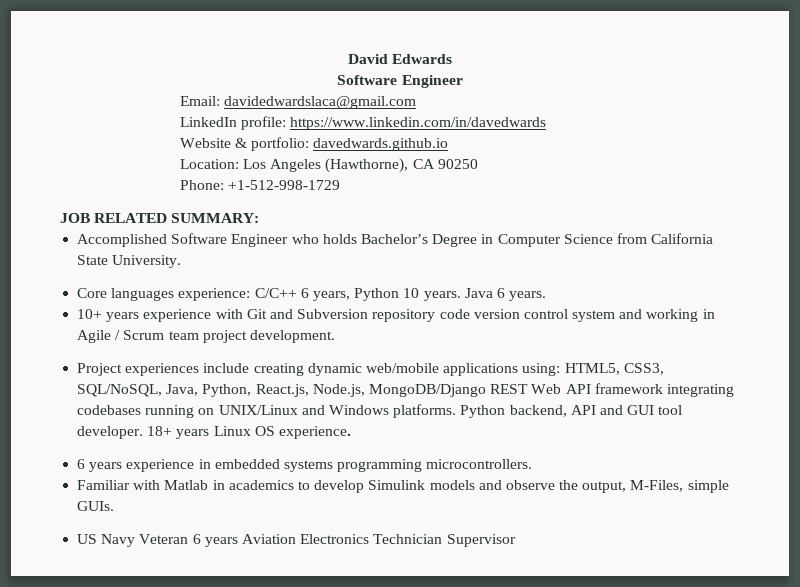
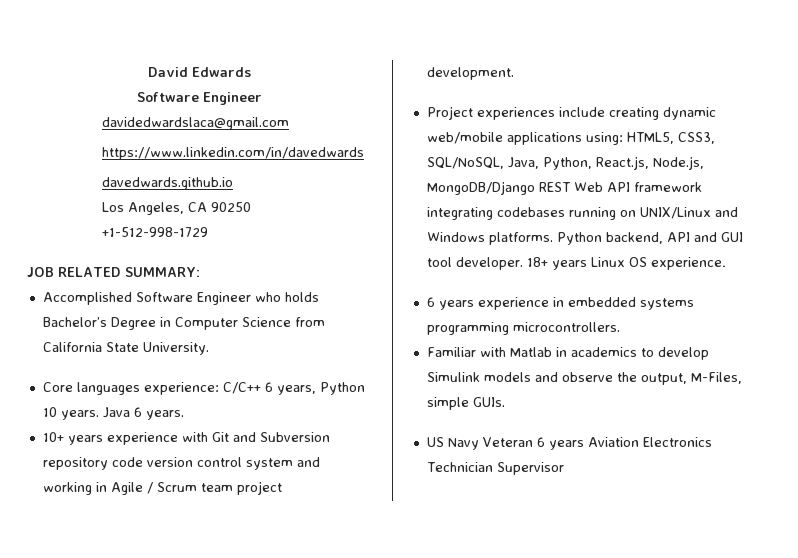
- Email: davidedwardslaca@gmail.com
+ davidedwardslaca@gmail.com
- LinkedIn profile: https://www.linkedin.com/in/davedwards
+ https://www.linkedin.com/in/davedwards
- Website & portfolio: davedwards.github.io
- Location: Los Angeles (Hawthorne), CA 90250
+ davedwards.github.io
+ Los Angeles, CA 90250
- Phone: +1-512-998-1729
+ +1-512-998-1729

